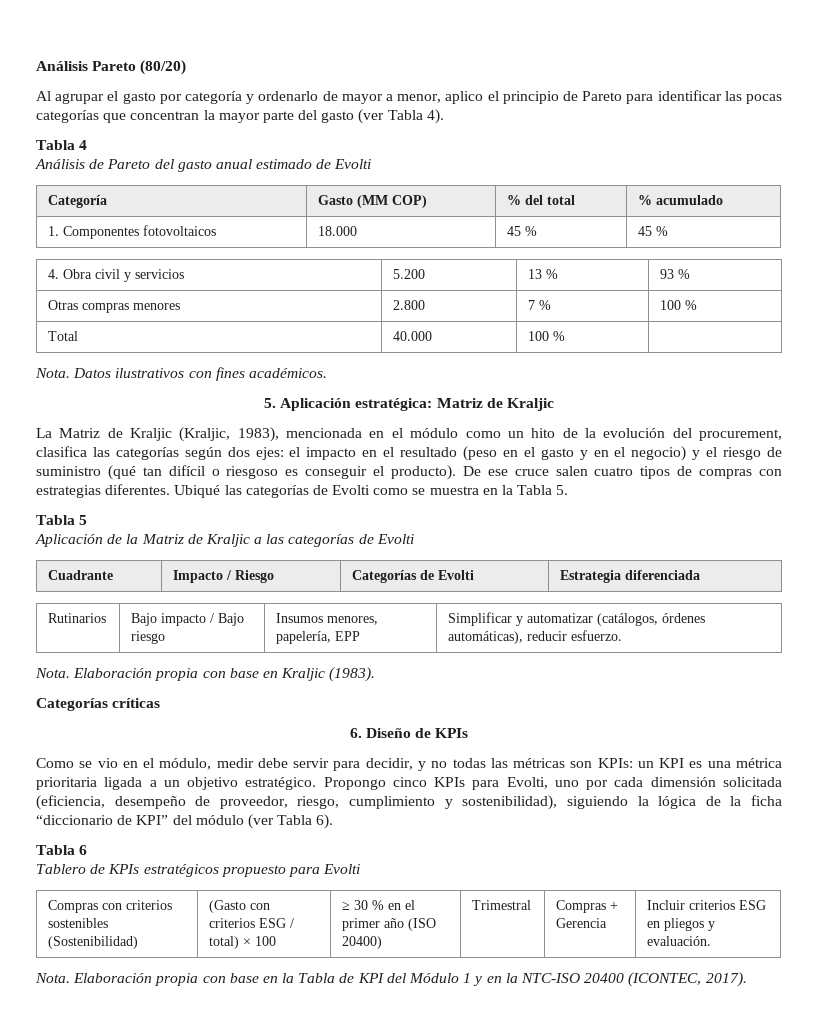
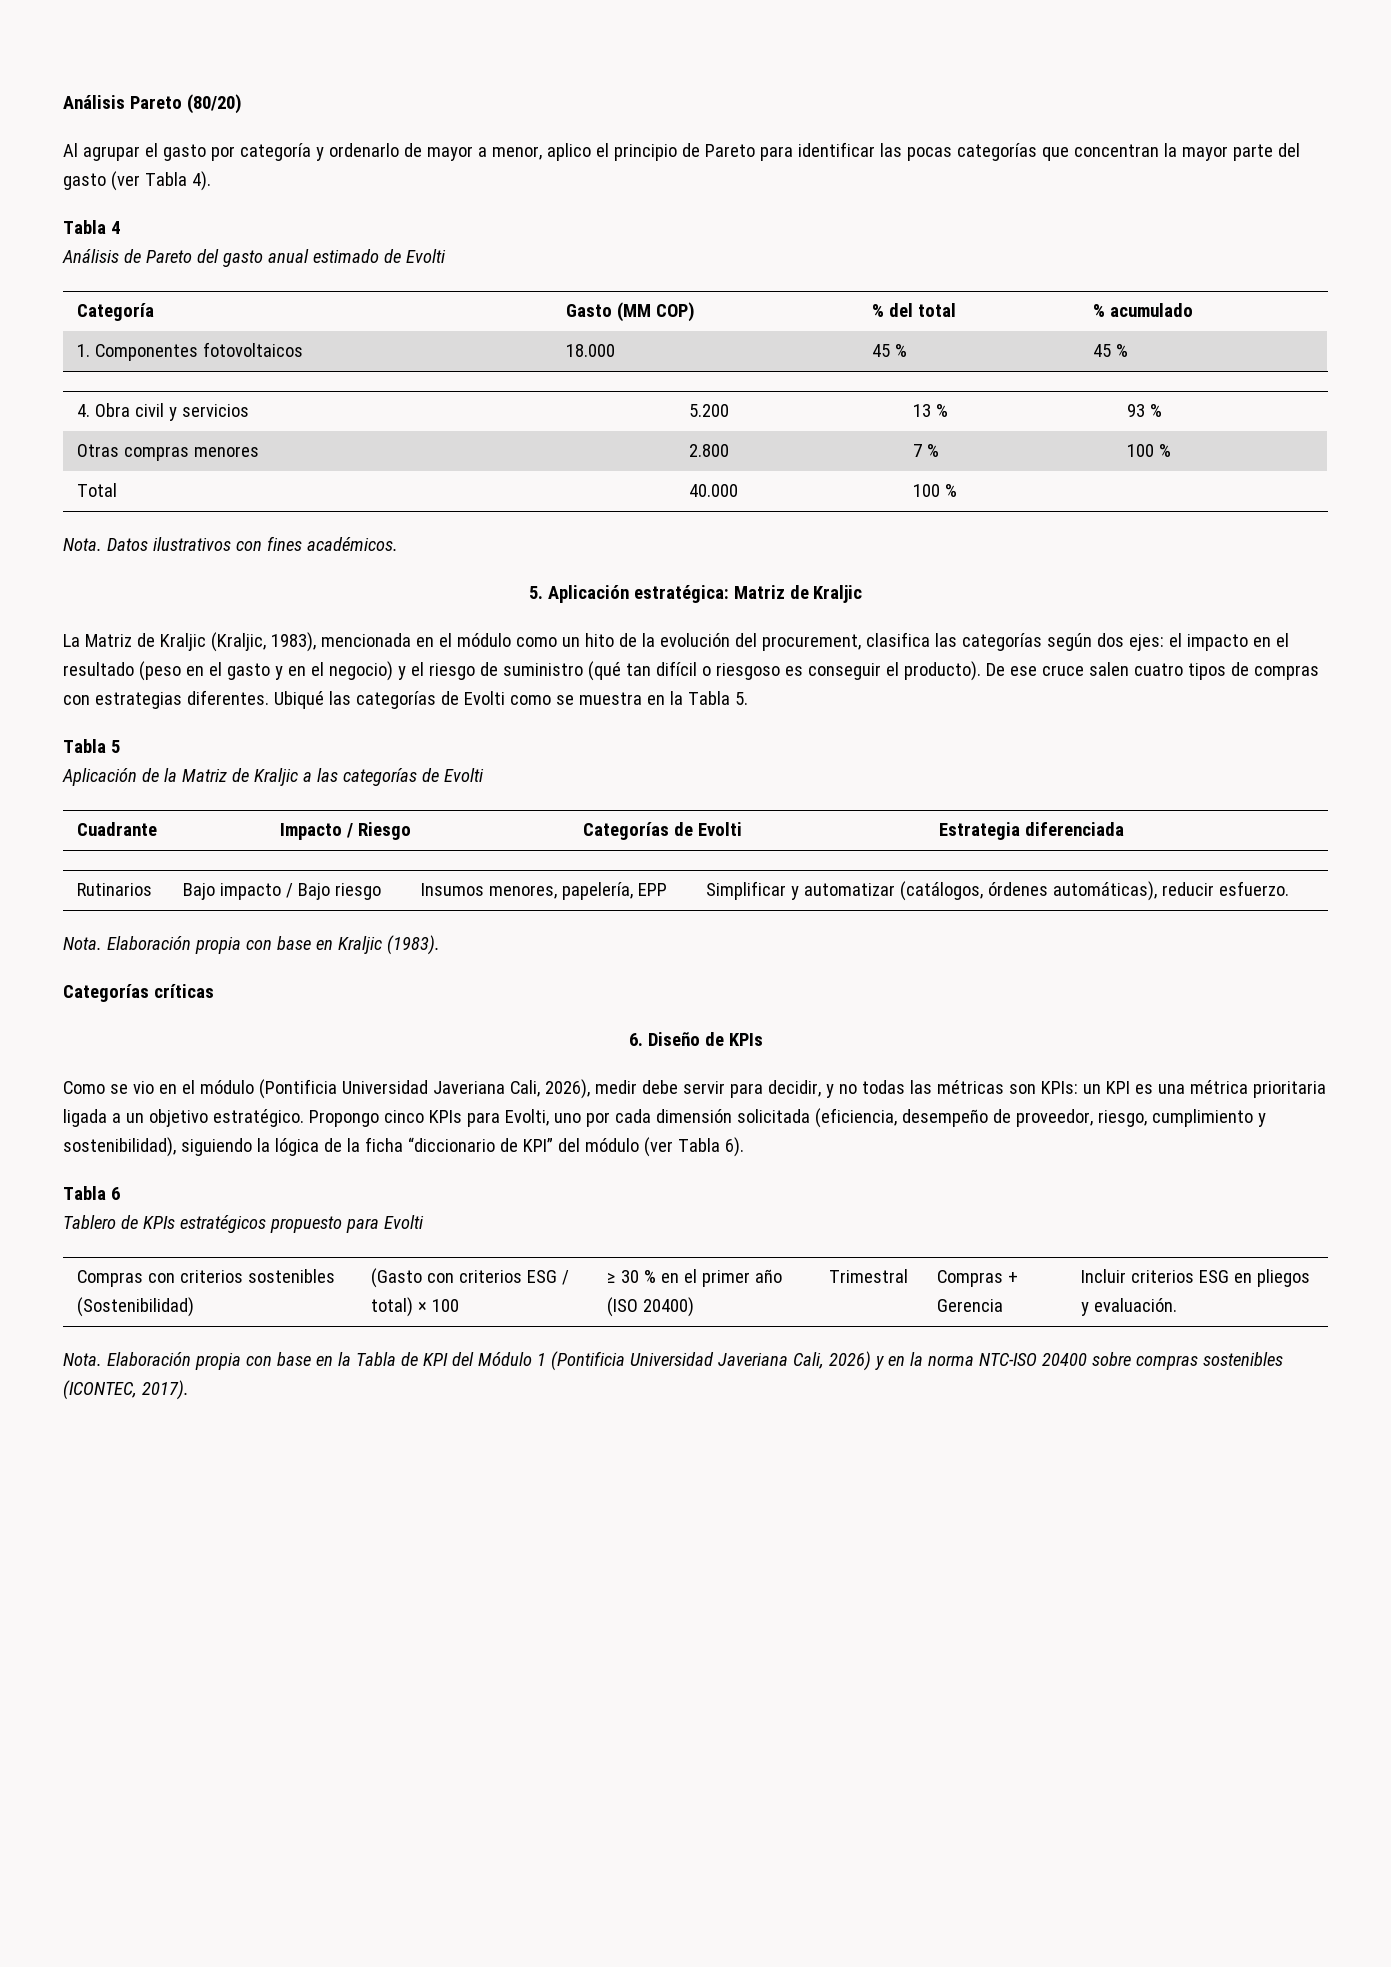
- Como se vio en el módulo, medir debe servir para decidir, y no todas las métricas son KPIs: un KPI es una métrica prioritaria ligada a un objetivo estratégico.
+ Como se vio en el módulo (Pontificia Universidad Javeriana Cali, 2026), medir debe servir para decidir, y no todas las métricas son KPIs: un KPI es una métrica prioritaria ligada a un objetivo estratégico.
- Elaboración propia con base en la Tabla de KPI del Módulo 1 y en la NTC-ISO 20400 (ICONTEC, 2017).
+ Elaboración propia con base en la Tabla de KPI del Módulo 1 (Pontificia Universidad Javeriana Cali, 2026) y en la norma NTC-ISO 20400 sobre compras sostenibles (ICONTEC, 2017).

